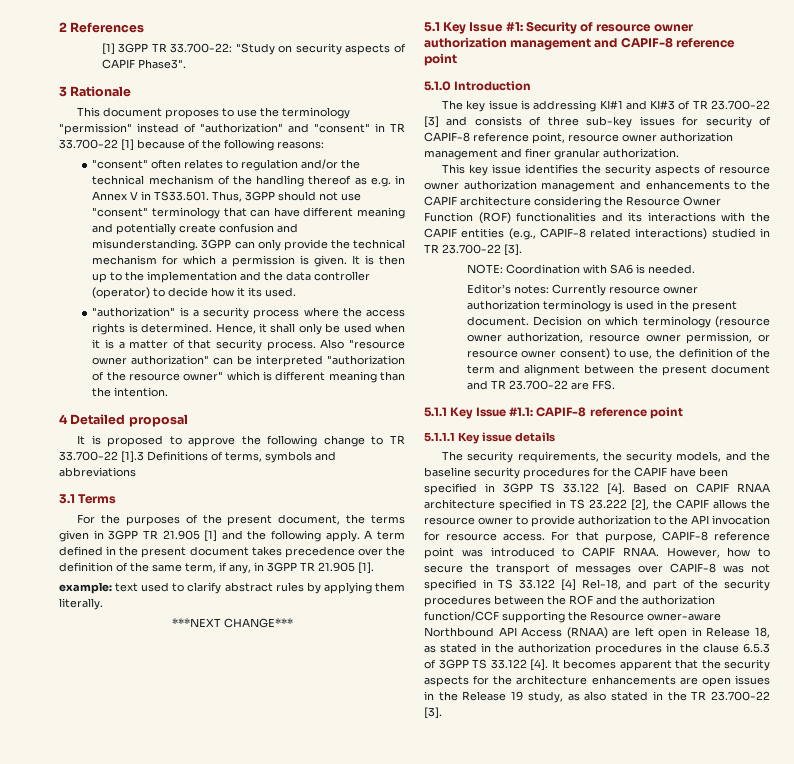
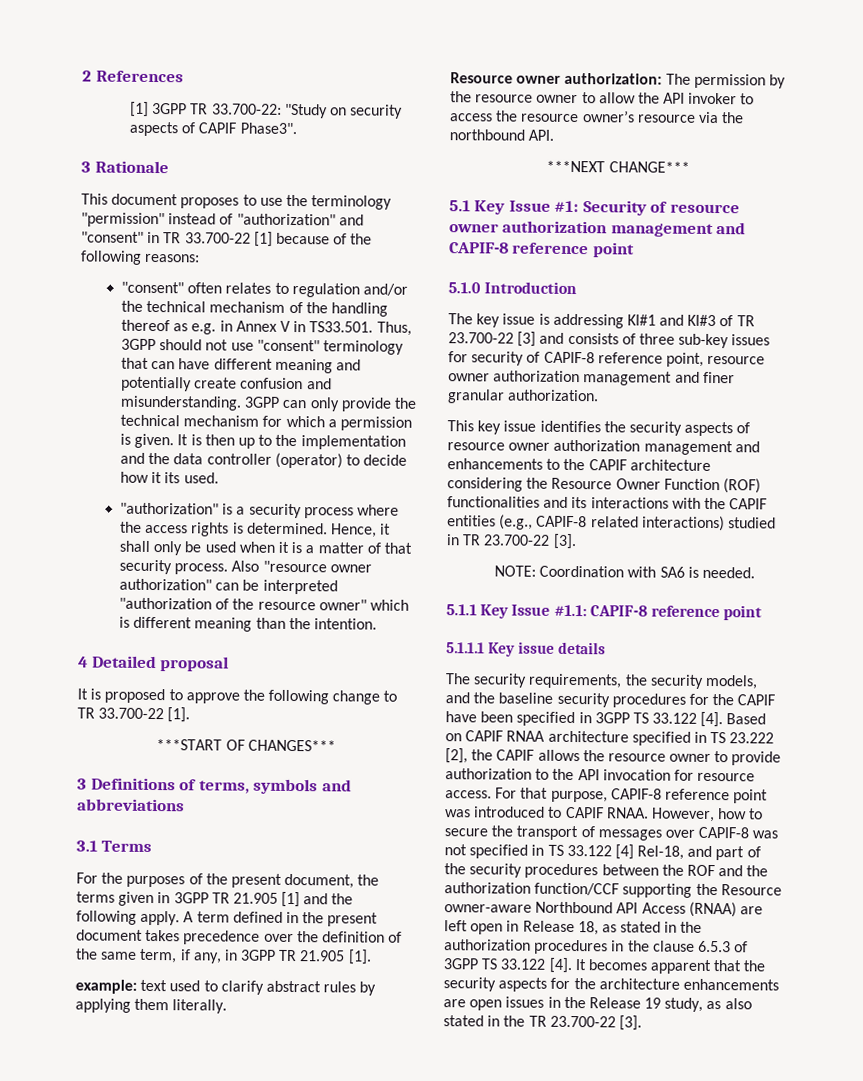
- It is proposed to approve the following change to TR 33.700-22 [1].3 Definitions of terms, symbols and abbreviations
+ It is proposed to approve the following change to TR 33.700-22 [1].
+ ***START OF CHANGES***
+ 3 Definitions of terms, symbols and abbreviations
+ Resource owner authorization: The permission by the resource owner to allow the API invoker to access the resource owner’s resource via the northbound API.
- Editor’s notes: Currently resource owner authorization terminology is used in the present document. Decision on which terminology (resource owner authorization, resource owner permission, or resource owner consent) to use, the definition of the term and alignment between the present document and TR 23.700-22 are FFS.

